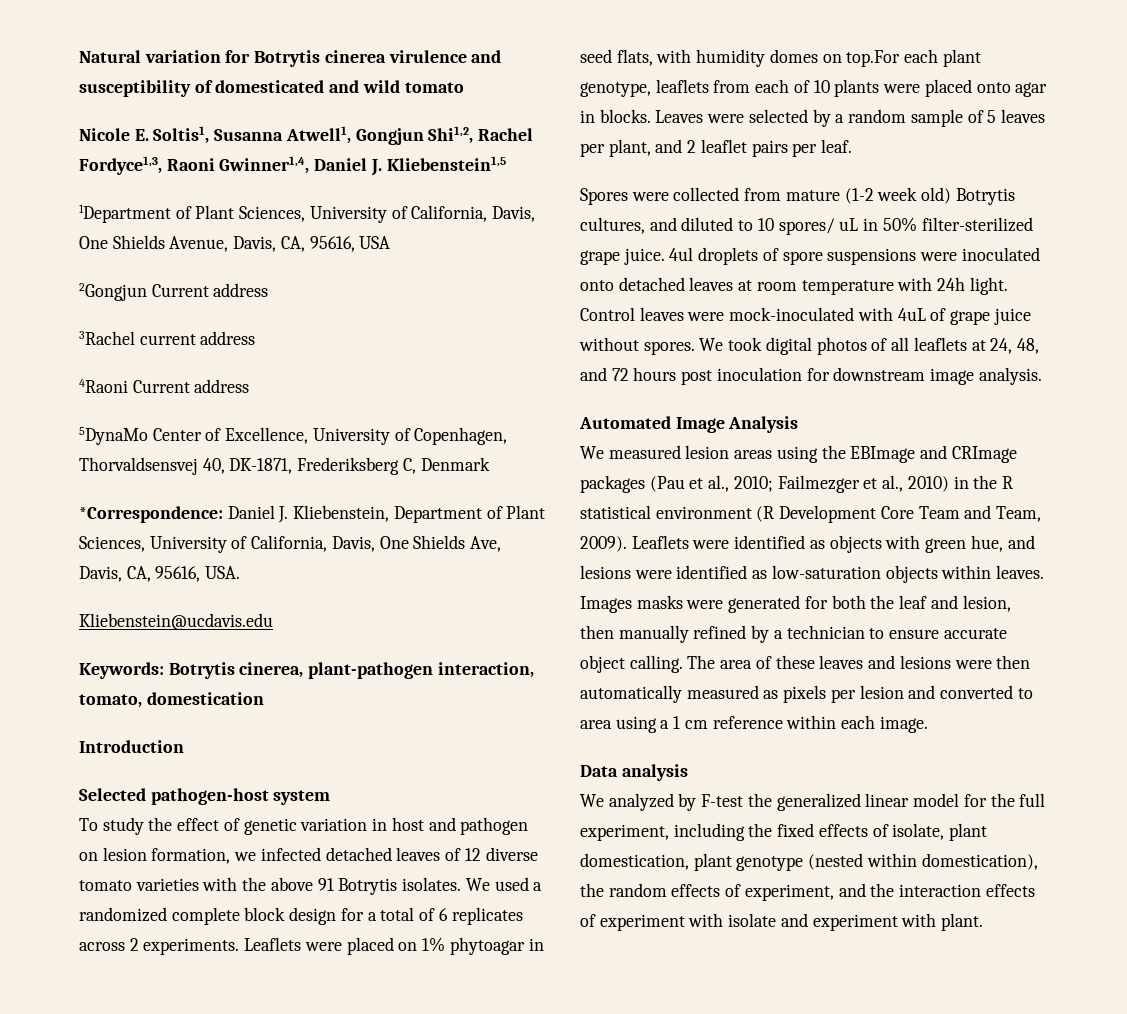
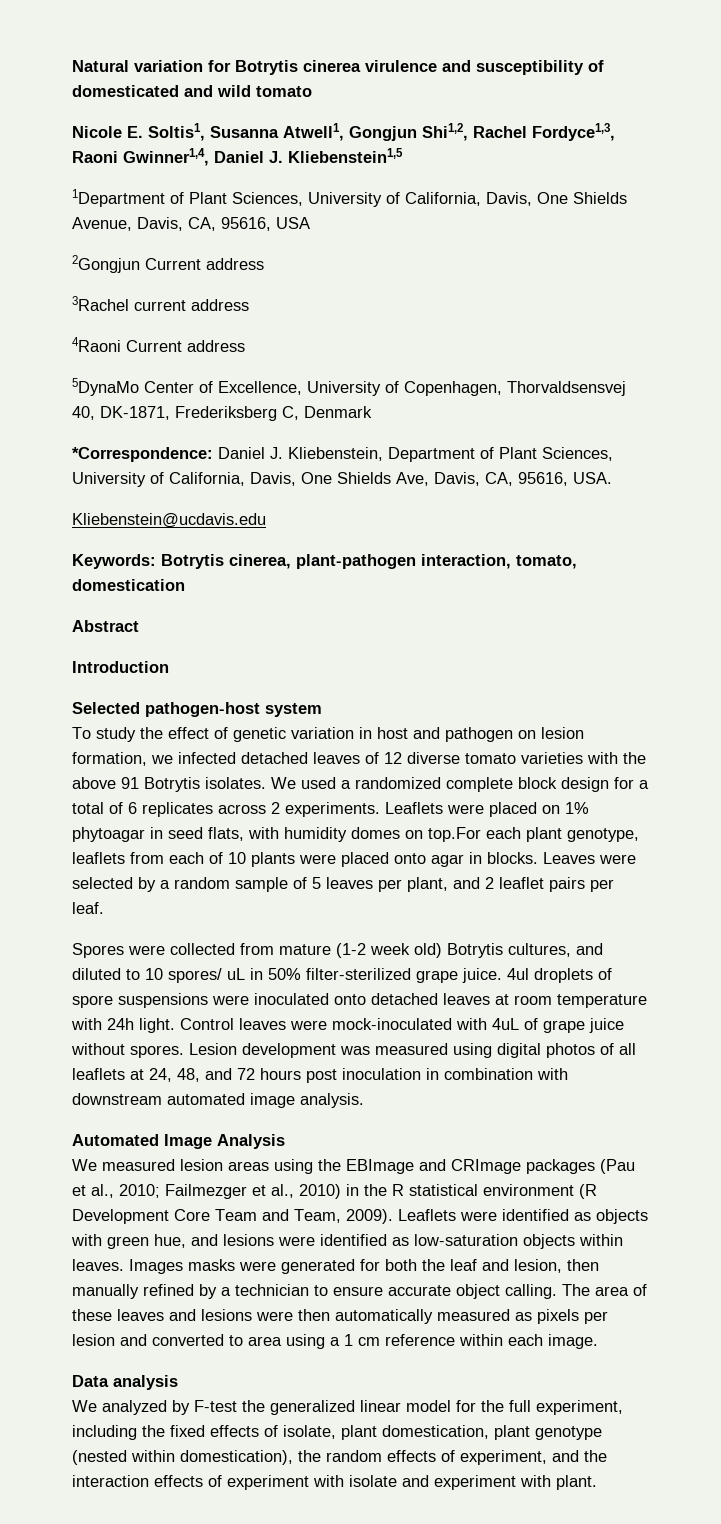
+ Abstract
- We took digital photos of all leaflets at 24, 48, and 72 hours post inoculation for downstream image analysis.
+ Lesion development was measured using digital photos of all leaflets at 24, 48, and 72 hours post inoculation in combination with downstream automated image analysis.

